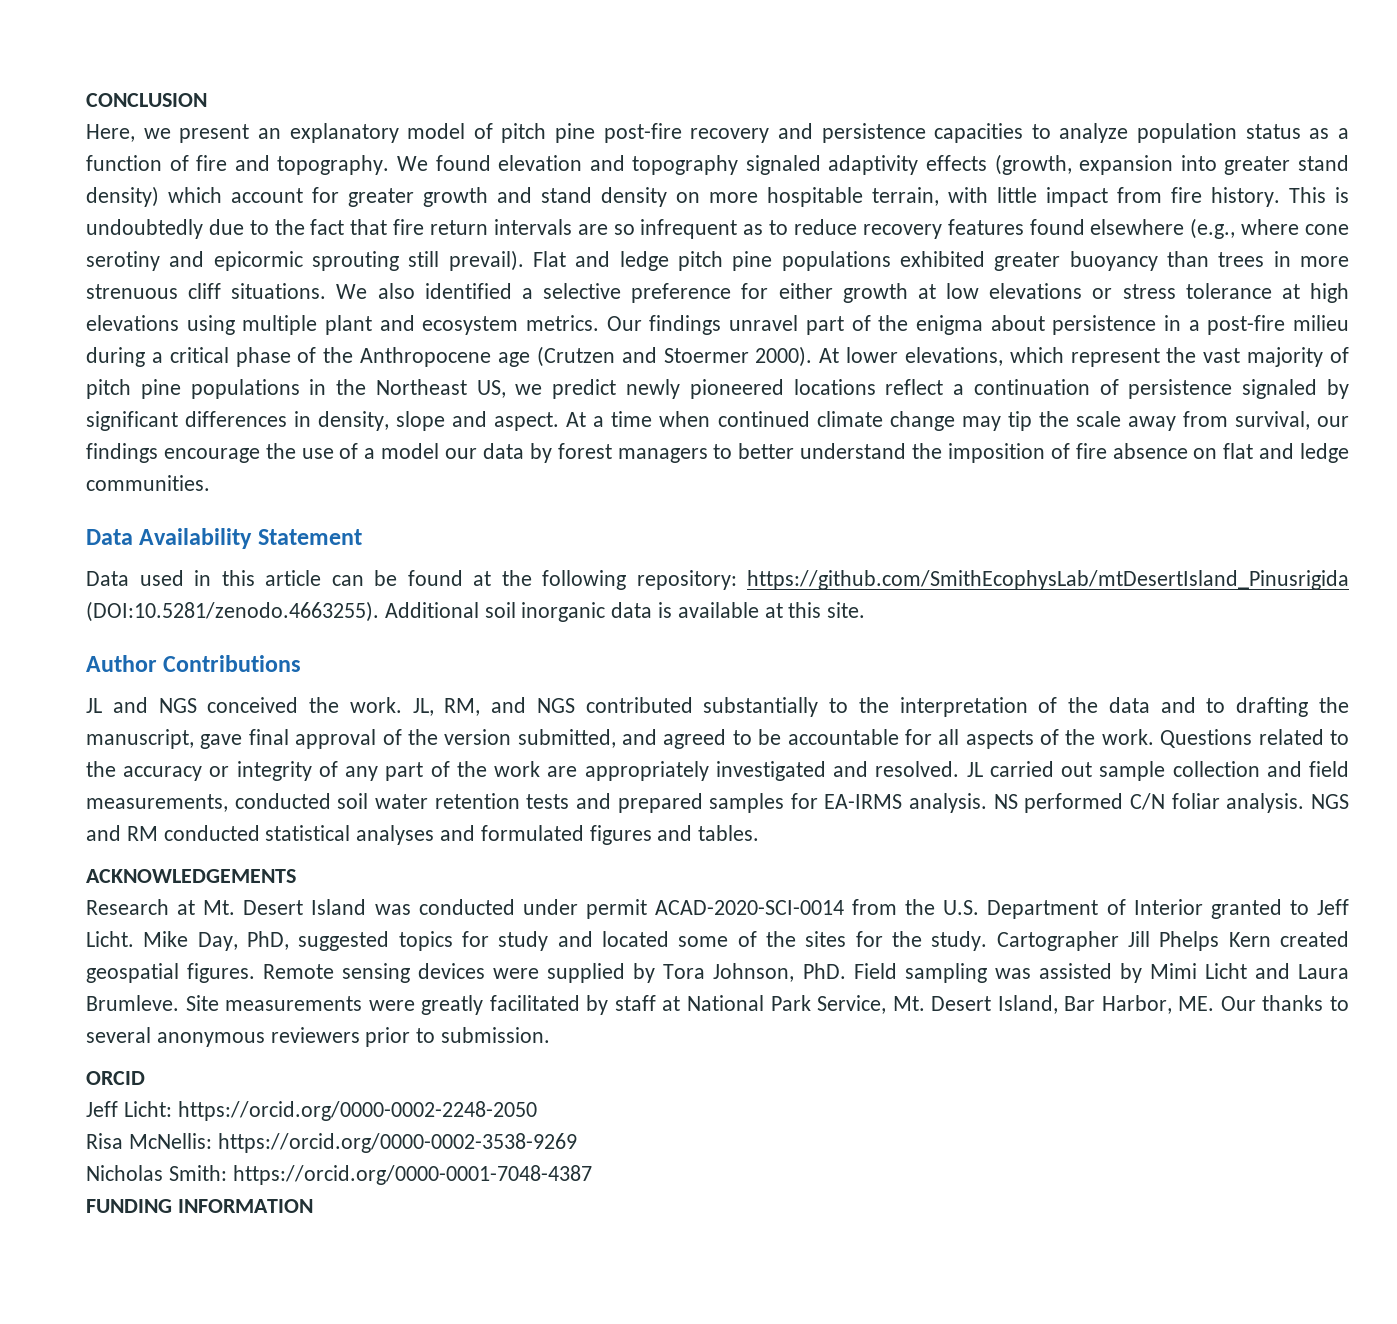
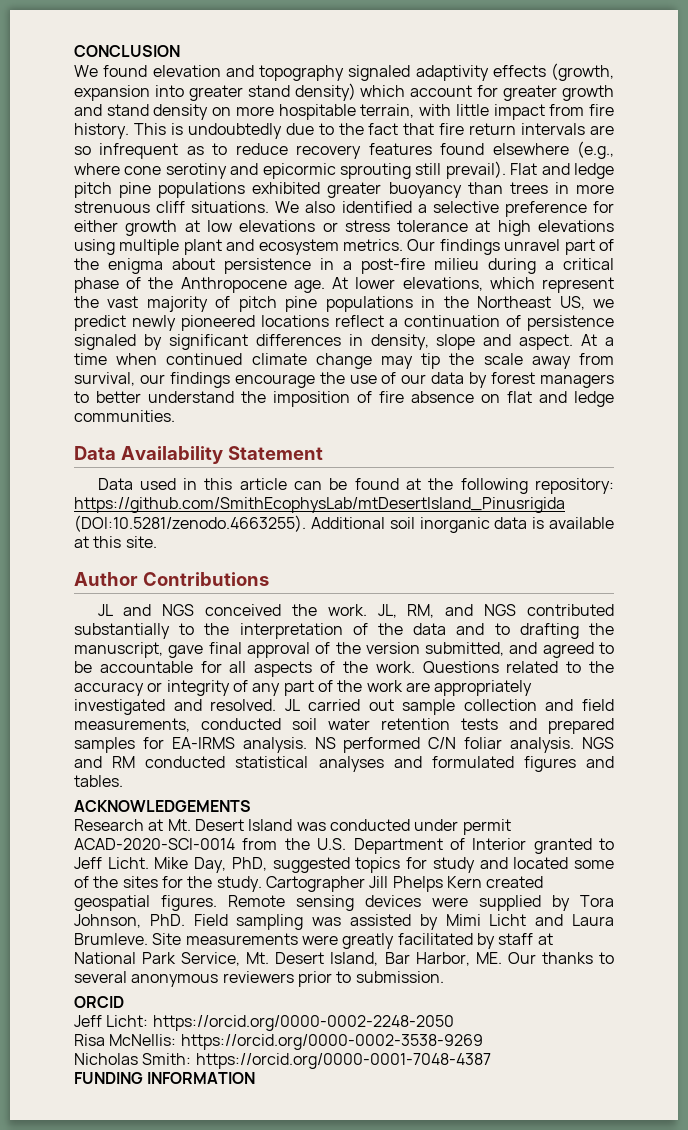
- Here, we present an explanatory model of pitch pine post-fire recovery and persistence capacities to analyze population status as a function of fire and topography.
- Our findings unravel part of the enigma about persistence in a post-fire milieu during a critical phase of the Anthropocene age (Crutzen and Stoermer 2000).
+ Our findings unravel part of the enigma about persistence in a post-fire milieu during a critical phase of the Anthropocene age.
- At a time when continued climate change may tip the scale away from survival, our findings encourage the use of a model our data by forest managers to better understand the imposition of fire absence on flat and ledge communities.
+ At a time when continued climate change may tip the scale away from survival, our findings encourage the use of our data by forest managers to better understand the imposition of fire absence on flat and ledge communities.

